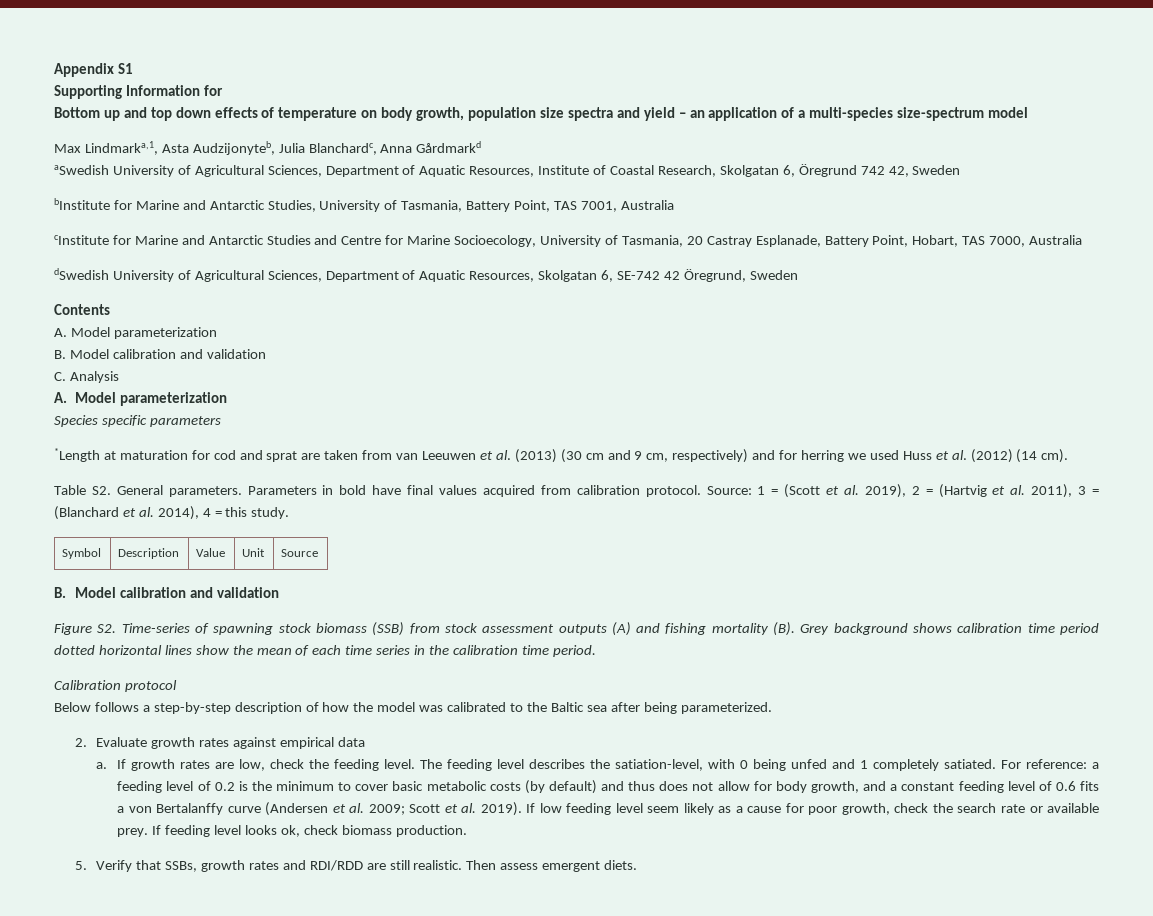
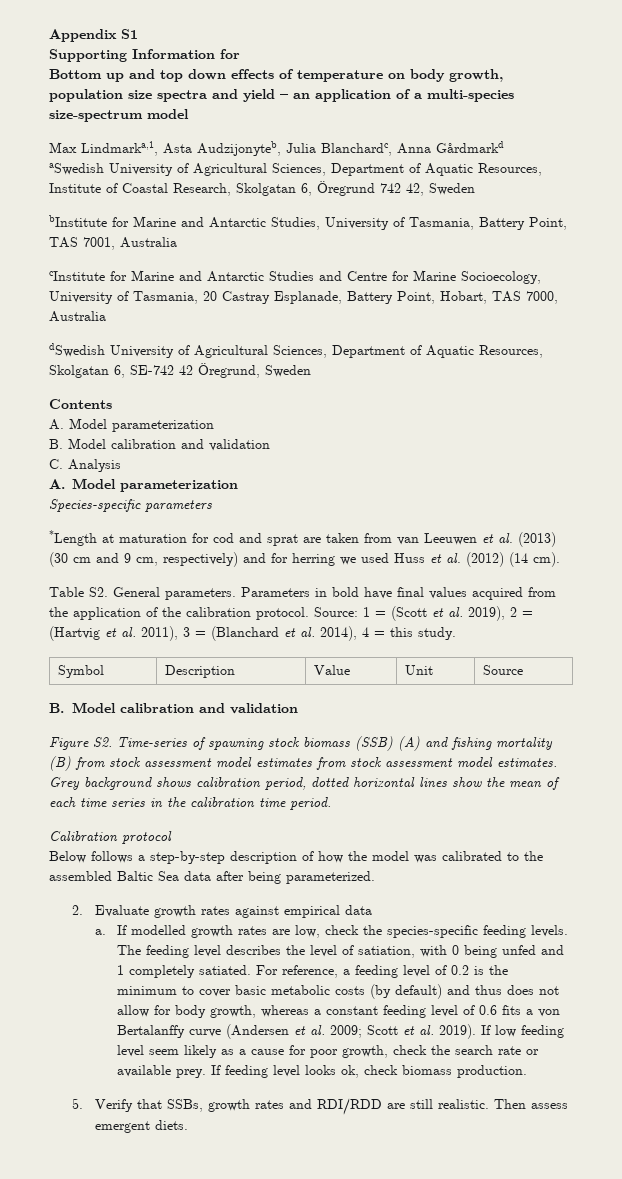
- Species specific parameters
+ Species-specific parameters
- Parameters in bold have final values acquired from calibration protocol.
+ Parameters in bold have final values acquired from the application of the calibration protocol.
- Figure S2. Time-series of spawning stock biomass (SSB) from stock assessment outputs (A) and fishing mortality (B). Grey background shows calibration time period dotted horizontal lines show the mean of each time series in the calibration time period.
+ Figure S2. Time-series of spawning stock biomass (SSB) (A) and fishing mortality (B) from stock assessment model estimates from stock assessment model estimates. Grey background shows calibration period, dotted horizontal lines show the mean of each time series in the calibration time period.
- Below follows a step-by-step description of how the model was calibrated to the Baltic sea after being parameterized.
+ Below follows a step-by-step description of how the model was calibrated to the assembled Baltic Sea data after being parameterized.
- If growth rates are low, check the feeding level.
+ If modelled growth rates are low, check the species-specific feeding levels.
- The feeding level describes the satiation-level, with 0 being unfed and 1 completely satiated.
+ The feeding level describes the level of satiation, with 0 being unfed and 1 completely satiated.
- For reference: a feeding level of 0.2 is the minimum to cover basic metabolic costs (by default) and thus does not allow for body growth, and a constant feeding level of 0.6 fits a von Bertalanffy curve (Andersen et al. 2009; Scott et al. 2019).
+ For reference, a feeding level of 0.2 is the minimum to cover basic metabolic costs (by default) and thus does not allow for body growth, whereas a constant feeding level of 0.6 fits a von Bertalanffy curve (Andersen et al. 2009; Scott et al. 2019).

